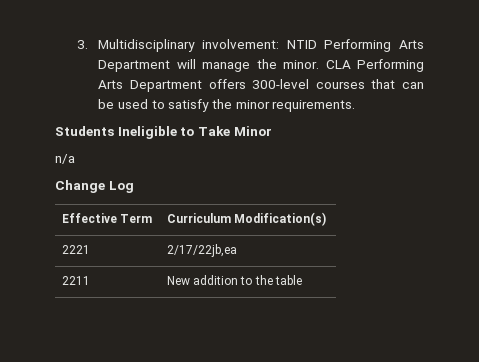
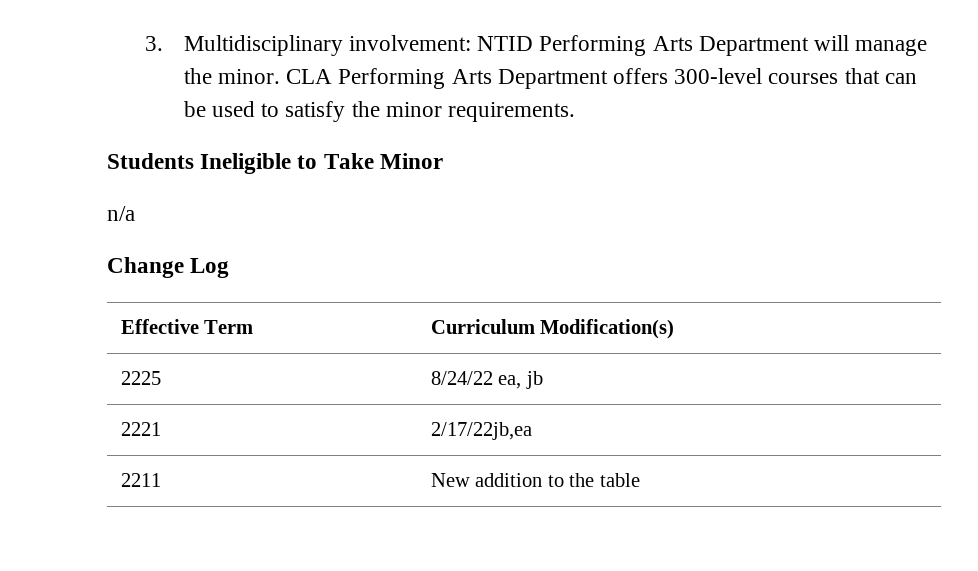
+ 2225 | 8/24/22 ea, jb

